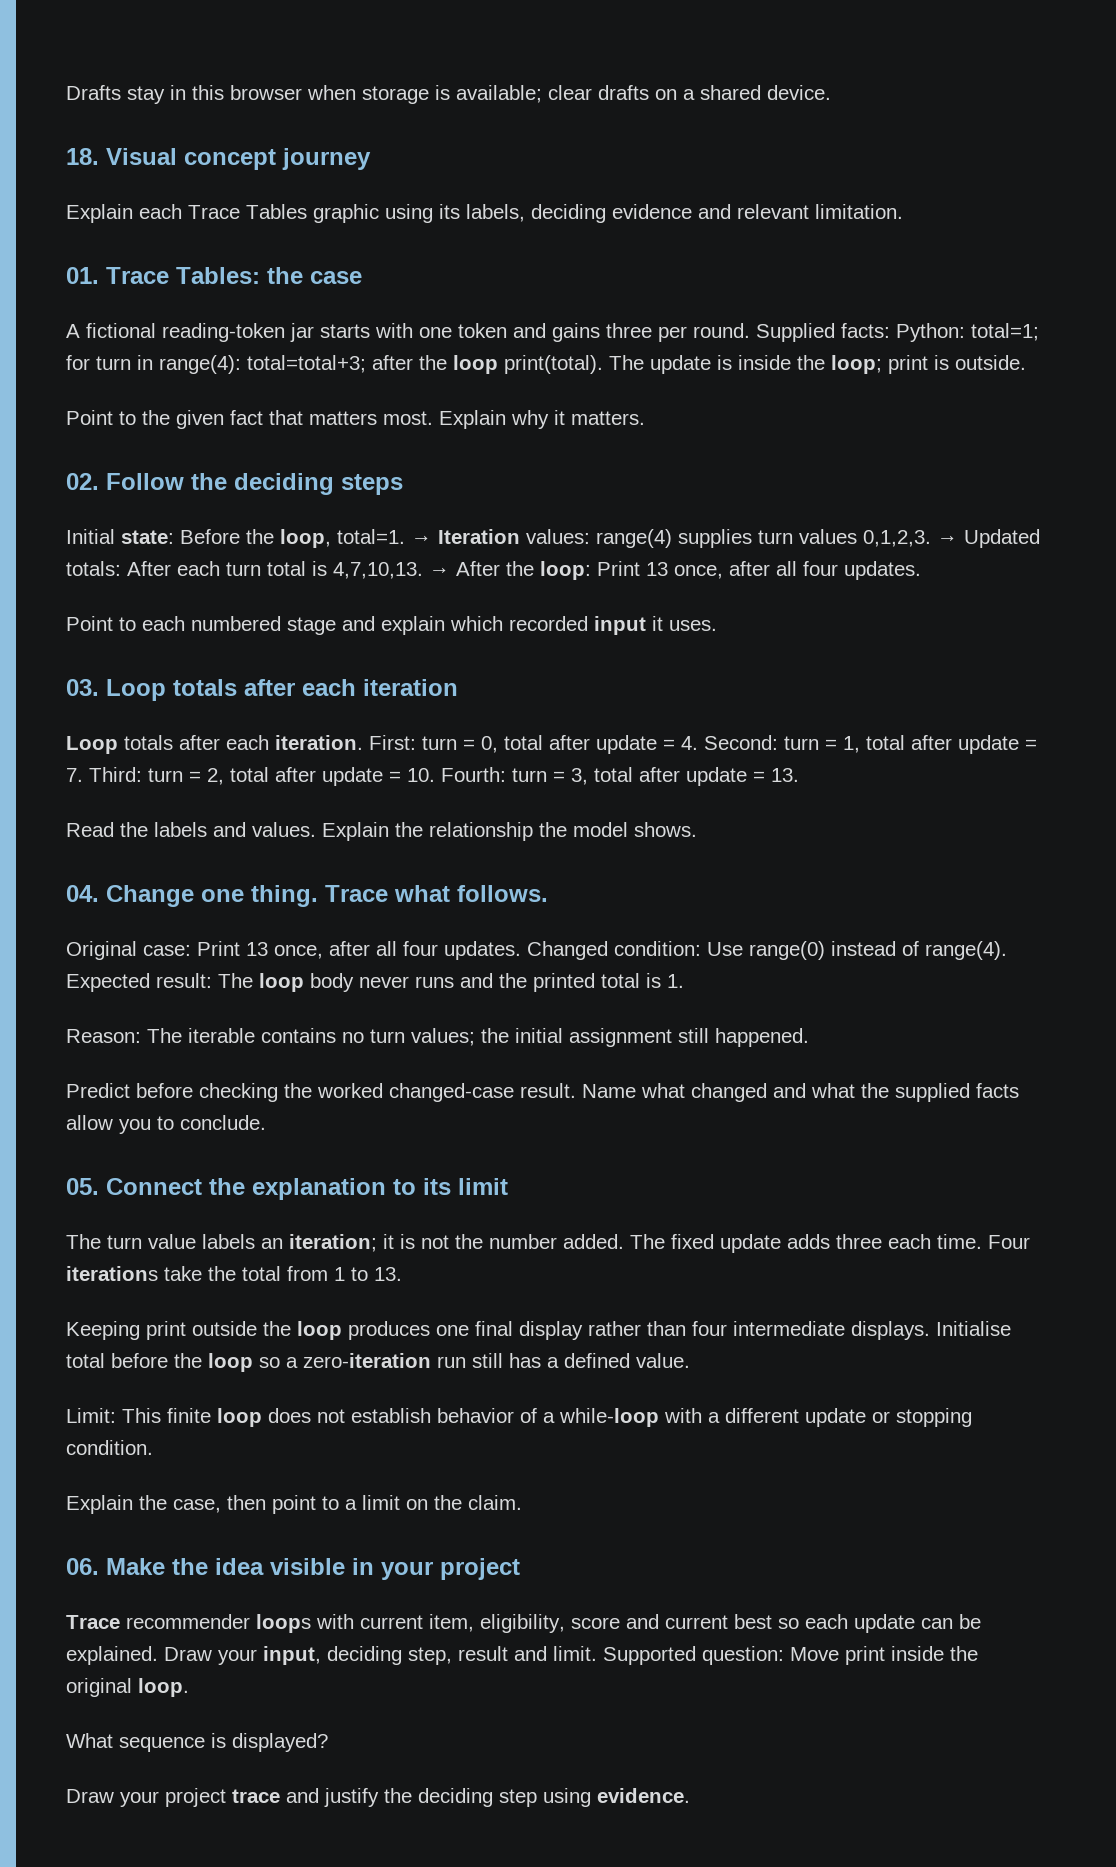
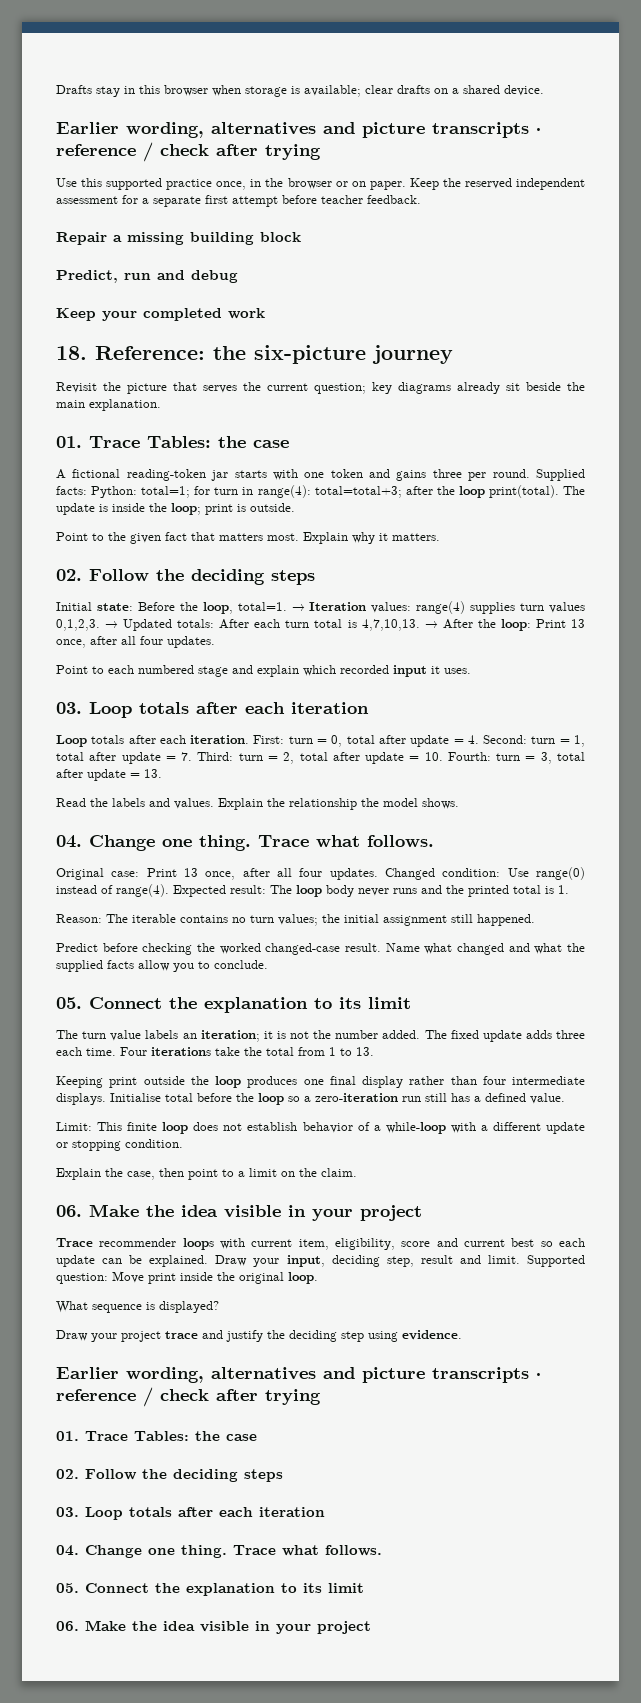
  Drafts stay in this browser when storage is available; clear drafts on a shared device.
- 18. Visual concept journey
- Explain each Trace Tables graphic using its labels, deciding evidence and relevant limitation.
+ Earlier wording, alternatives and picture transcripts · reference / check after trying
+ Use this supported practice once, in the browser or on paper. Keep the reserved independent assessment for a separate first attempt before teacher feedback.
+ Repair a missing building block
+ Predict, run and debug
+ Keep your completed work
+ 18. Reference: the six-picture journey
+ Revisit the picture that serves the current question; key diagrams already sit beside the main explanation.
  Draw your project trace and justify the deciding step using evidence.
+ Earlier wording, alternatives and picture transcripts · reference / check after trying
+ 01. Trace Tables: the case
+ 02. Follow the deciding steps
+ 03. Loop totals after each iteration
+ 04. Change one thing. Trace what follows.
+ 05. Connect the explanation to its limit
+ 06. Make the idea visible in your project

